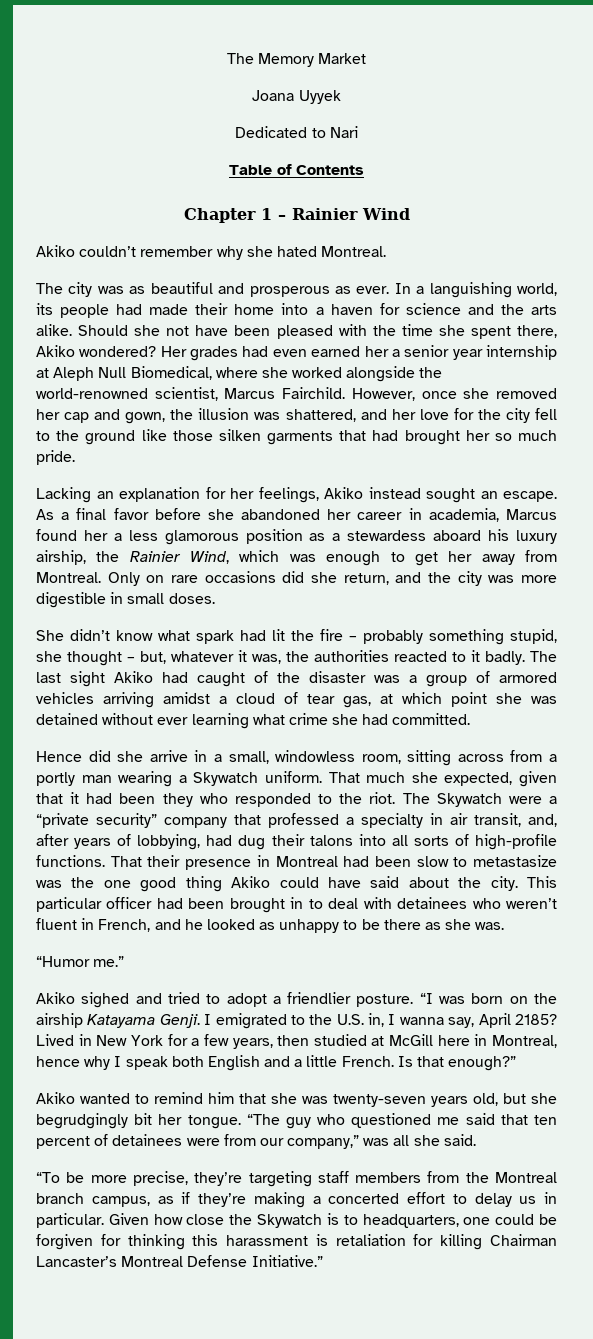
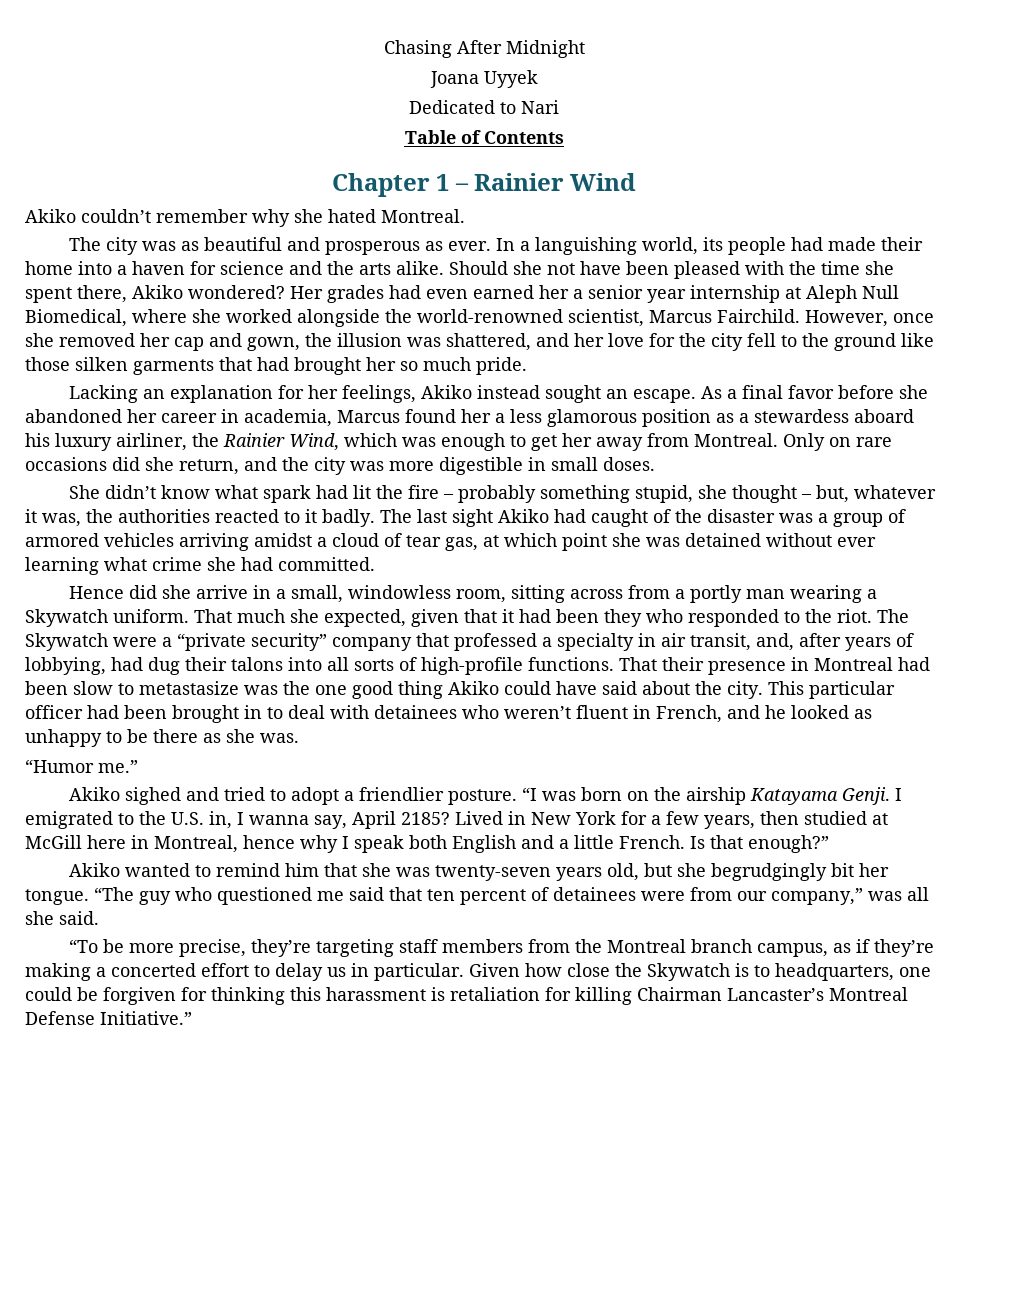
- The Memory Market
+ Chasing After Midnight
- As a final favor before she abandoned her career in academia, Marcus found her a less glamorous position as a stewardess aboard his luxury airship, the Rainier Wind, which was enough to get her away from Montreal.
+ As a final favor before she abandoned her career in academia, Marcus found her a less glamorous position as a stewardess aboard his luxury airliner, the Rainier Wind, which was enough to get her away from Montreal.

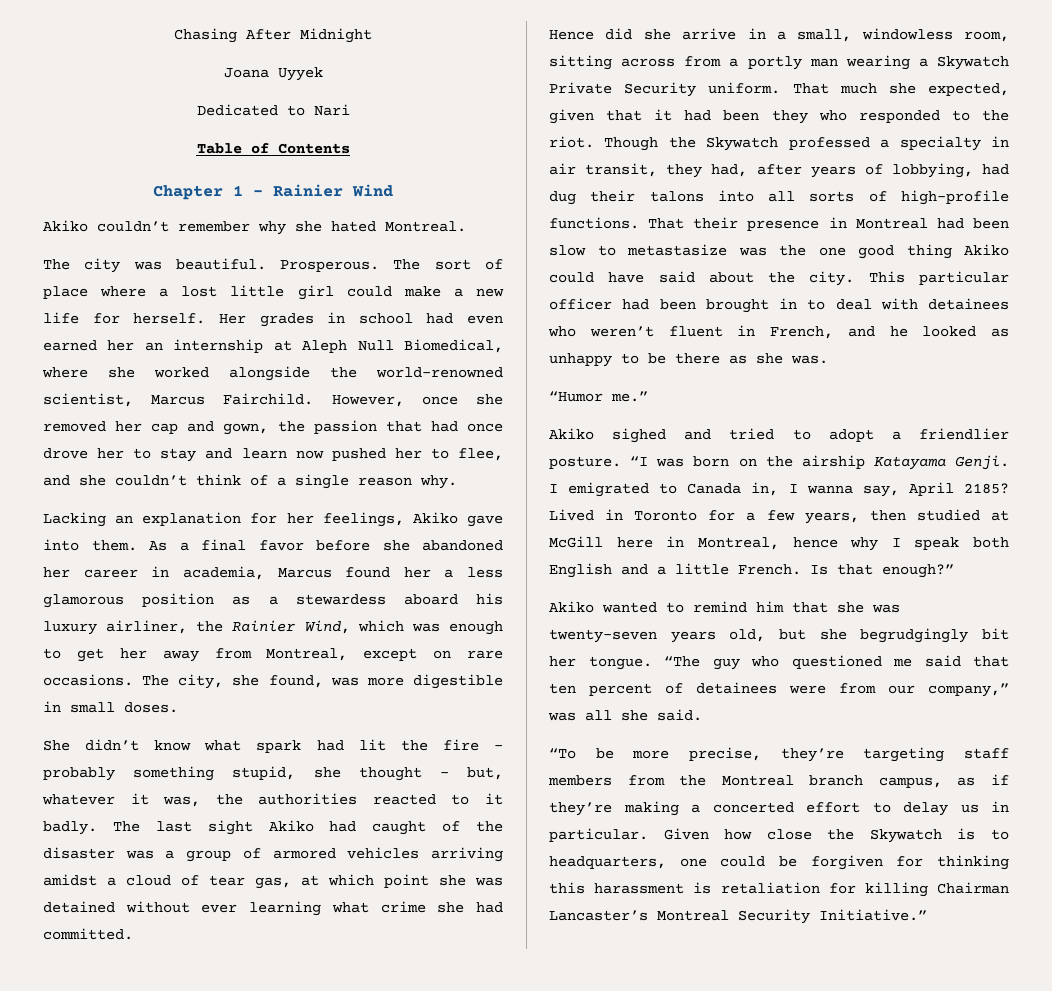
- The city was as beautiful and prosperous as ever. In a languishing world, its people had made their home into a haven for science and the arts alike. Should she not have been pleased with the time she spent there, Akiko wondered? Her grades had even earned her a senior year internship at Aleph Null Biomedical, where she worked alongside the world-renowned scientist, Marcus Fairchild.
+ The city was beautiful. Prosperous. The sort of place where a lost little girl could make a new life for herself. Her grades in school had even earned her an internship at Aleph Null Biomedical, where she worked alongside the world-renowned scientist, Marcus Fairchild.
- However, once she removed her cap and gown, the illusion was shattered, and her love for the city fell to the ground like those silken garments that had brought her so much pride.
+ However, once she removed her cap and gown, the passion that had once drove her to stay and learn now pushed her to flee, and she couldn’t think of a single reason why.
- Lacking an explanation for her feelings, Akiko instead sought an escape.
+ Lacking an explanation for her feelings, Akiko gave into them.
- As a final favor before she abandoned her career in academia, Marcus found her a less glamorous position as a stewardess aboard his luxury airliner, the Rainier Wind, which was enough to get her away from Montreal. Only on rare occasions did she return, and the city was more digestible in small doses.
+ As a final favor before she abandoned her career in academia, Marcus found her a less glamorous position as a stewardess aboard his luxury airliner, the Rainier Wind, which was enough to get her away from Montreal, except on rare occasions. The city, she found, was more digestible in small doses.
- Hence did she arrive in a small, windowless room, sitting across from a portly man wearing a Skywatch uniform.
+ Hence did she arrive in a small, windowless room, sitting across from a portly man wearing a Skywatch Private Security uniform.
- The Skywatch were a “private security” company that professed a specialty in air transit, and, after years of lobbying, had dug their talons into all sorts of high-profile functions.
+ Though the Skywatch professed a specialty in air transit, they had, after years of lobbying, had dug their talons into all sorts of high-profile functions.
- I emigrated to the U.S. in, I wanna say, April 2185?
+ I emigrated to Canada in, I wanna say, April 2185?
- Lived in New York for a few years, then studied at McGill here in Montreal, hence why I speak both English and a little French.
+ Lived in Toronto for a few years, then studied at McGill here in Montreal, hence why I speak both English and a little French.
- Given how close the Skywatch is to headquarters, one could be forgiven for thinking this harassment is retaliation for killing Chairman Lancaster’s Montreal Defense Initiative.”
+ Given how close the Skywatch is to headquarters, one could be forgiven for thinking this harassment is retaliation for killing Chairman Lancaster’s Montreal Security Initiative.”

